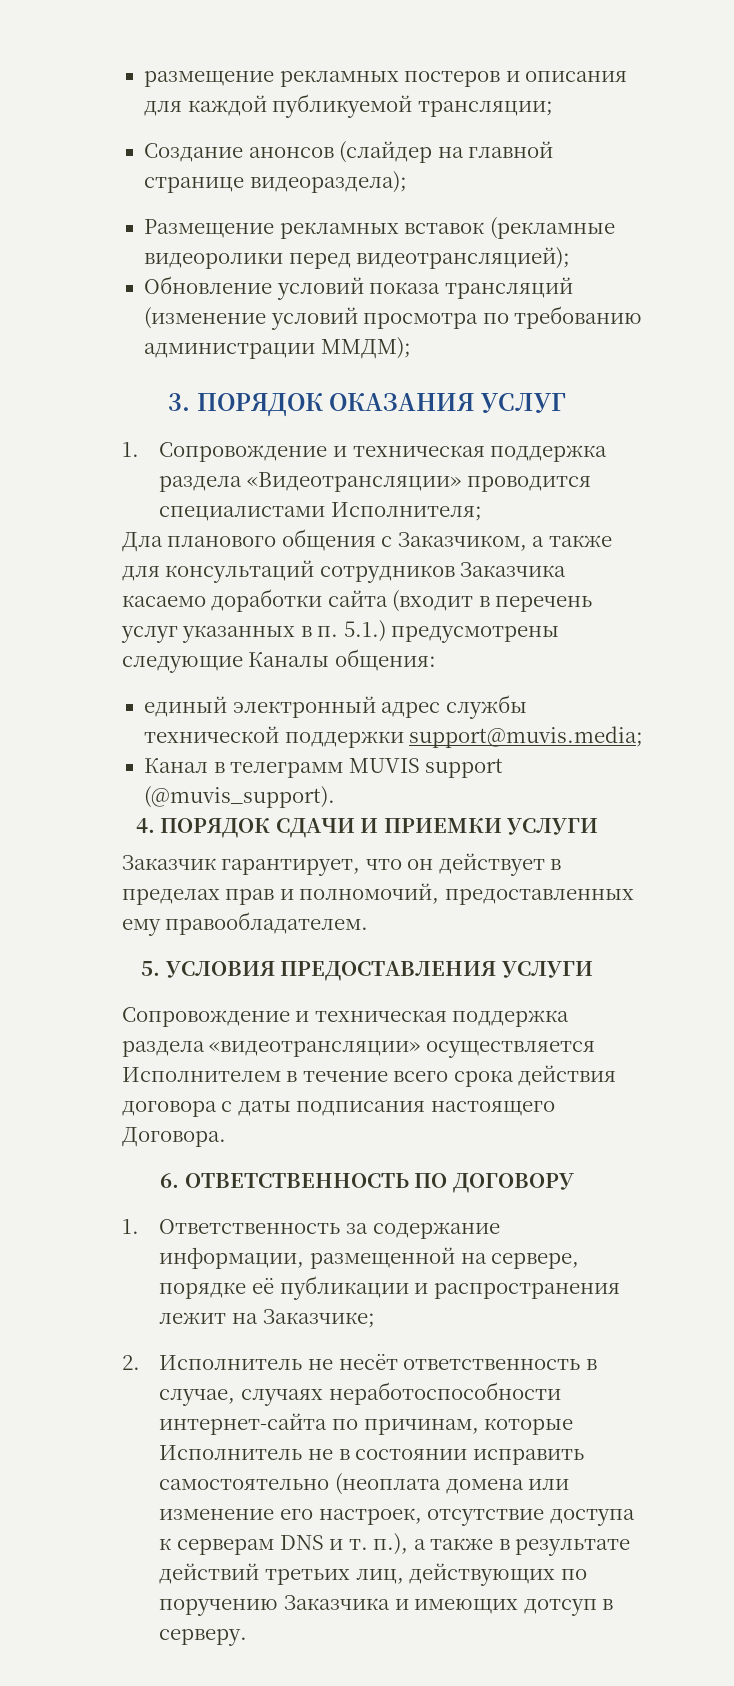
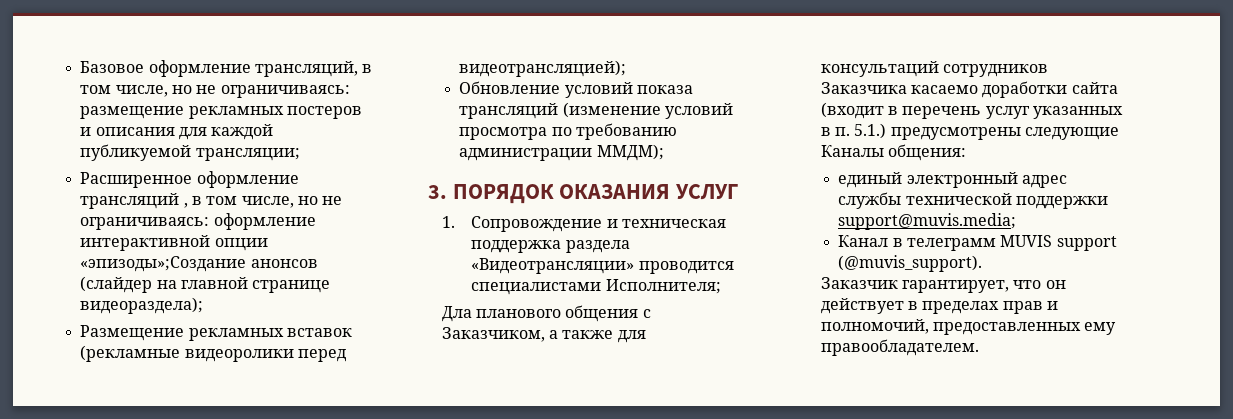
- размещение рекламных постеров и описания для каждой публикуемой трансляции;
+ Базовое оформление трансляций, в том числе, но не ограничиваясь: размещение рекламных постеров и описания для каждой публикуемой трансляции;
- Создание анонсов (слайдер на главной странице видеораздела);
+ Расширенное оформление трансляций , в том числе, но не ограничиваясь: оформление интерактивной опции «эпизоды»;Создание анонсов (слайдер на главной странице видеораздела);
- 4. ПОРЯДОК СДАЧИ И ПРИЕМКИ УСЛУГИ
- 5. УСЛОВИЯ ПРЕДОСТАВЛЕНИЯ УСЛУГИ
- Сопровождение и техническая поддержка раздела «видеотрансляции» осуществляется Исполнителем в течение всего срока действия договора с даты подписания настоящего Договора.
- 6. ОТВЕТСТВЕННОСТЬ ПО ДОГОВОРУ
- 1. Ответственность за содержание информации, размещенной на сервере, порядке её публикации и распространения лежит на Заказчике;
- 2. Исполнитель не несёт ответственность в случае, случаях неработоспособности интернет-сайта по причинам, которые Исполнитель не в состоянии исправить самостоятельно (неоплата домена или изменение его настроек, отсутствие доступа к серверам DNS и т. п.), а также в результате действий третьих лиц, действующих по поручению Заказчика и имеющих дотсуп в серверу.

